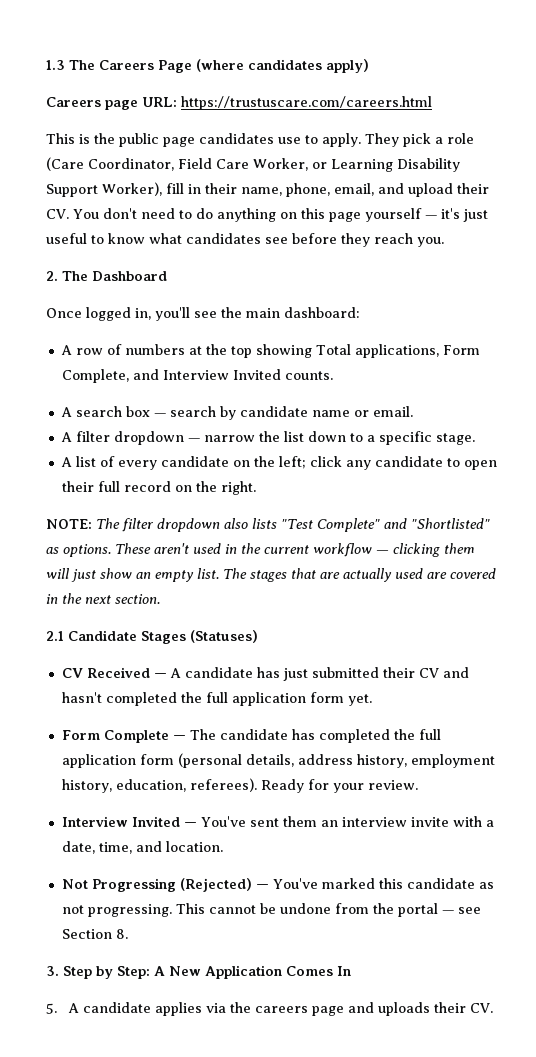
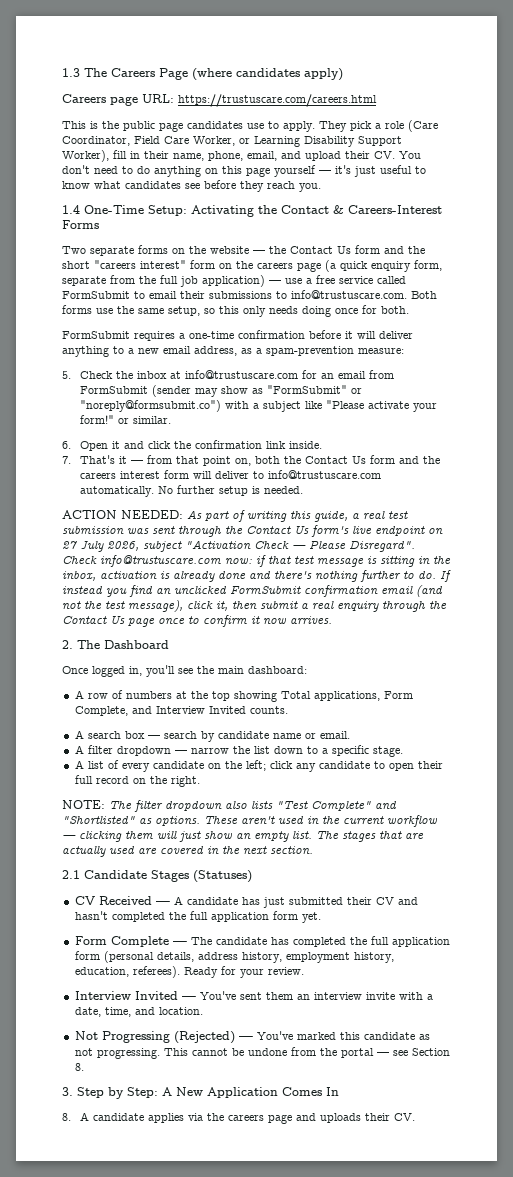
+ 1.4 One-Time Setup: Activating the Contact & Careers-Interest Forms
+ Two separate forms on the website — the Contact Us form and the short "careers interest" form on the careers page (a quick enquiry form, separate from the full job application) — use a free service called FormSubmit to email their submissions to info@trustuscare.com. Both forms use the same setup, so this only needs doing once for both.
+ FormSubmit requires a one-time confirmation before it will deliver anything to a new email address, as a spam-prevention measure:
+ 5. Check the inbox at info@trustuscare.com for an email from FormSubmit (sender may show as "FormSubmit" or "noreply@formsubmit.co") with a subject like "Please activate your form!" or similar.
+ 6. Open it and click the confirmation link inside.
+ 7. That's it — from that point on, both the Contact Us form and the careers interest form will deliver to info@trustuscare.com automatically. No further setup is needed.
+ ACTION NEEDED: As part of writing this guide, a real test submission was sent through the Contact Us form's live endpoint on 27 July 2026, subject "Activation Check — Please Disregard". Check info@trustuscare.com now: if that test message is sitting in the inbox, activation is already done and there's nothing further to do. If instead you find an unclicked FormSubmit confirmation email (and not the test message), click it, then submit a real enquiry through the Contact Us page once to confirm it now arrives.
- 5. A candidate applies via the careers page and uploads their CV.
+ 8. A candidate applies via the careers page and uploads their CV.

